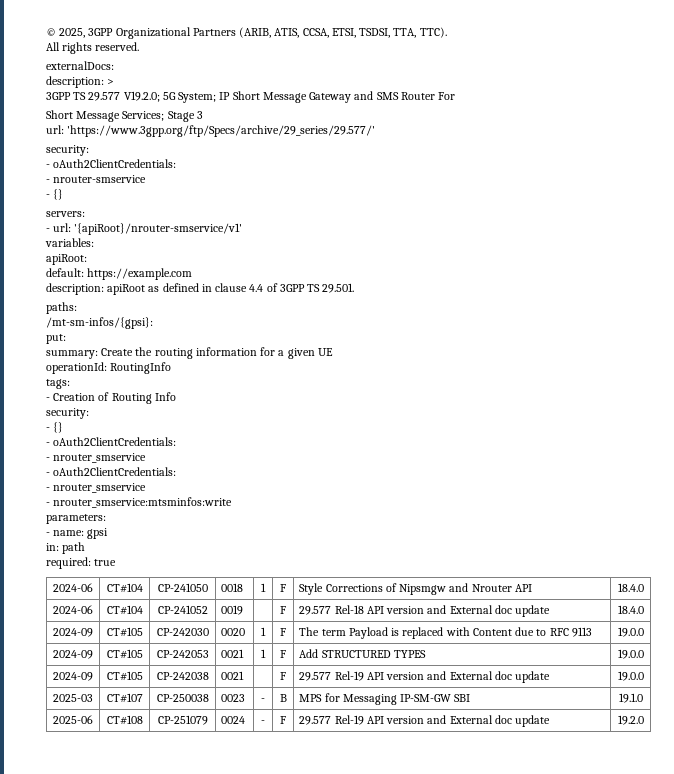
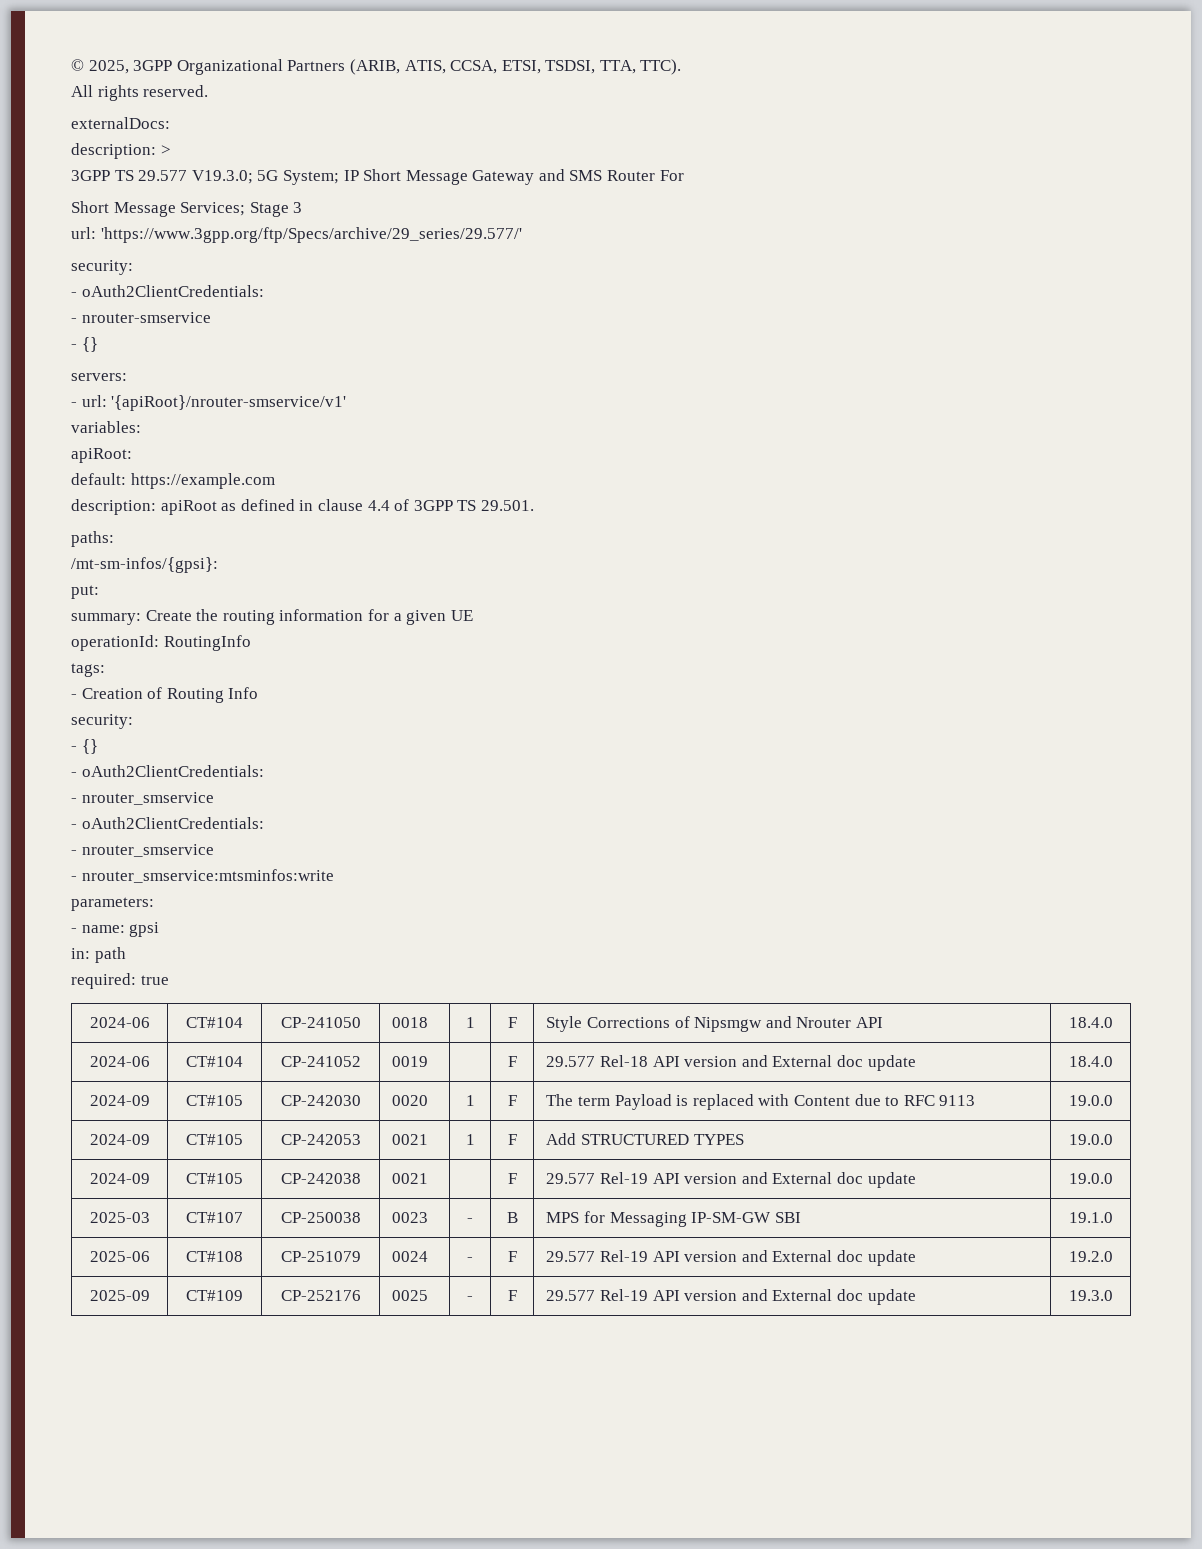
- 3GPP TS 29.577 V19.2.0; 5G System; IP Short Message Gateway and SMS Router For
+ 3GPP TS 29.577 V19.3.0; 5G System; IP Short Message Gateway and SMS Router For
+ 2025-09 | CT#109 | CP-252176 | 0025 | - | F | 29.577 Rel-19 API version and External doc update | 19.3.0

